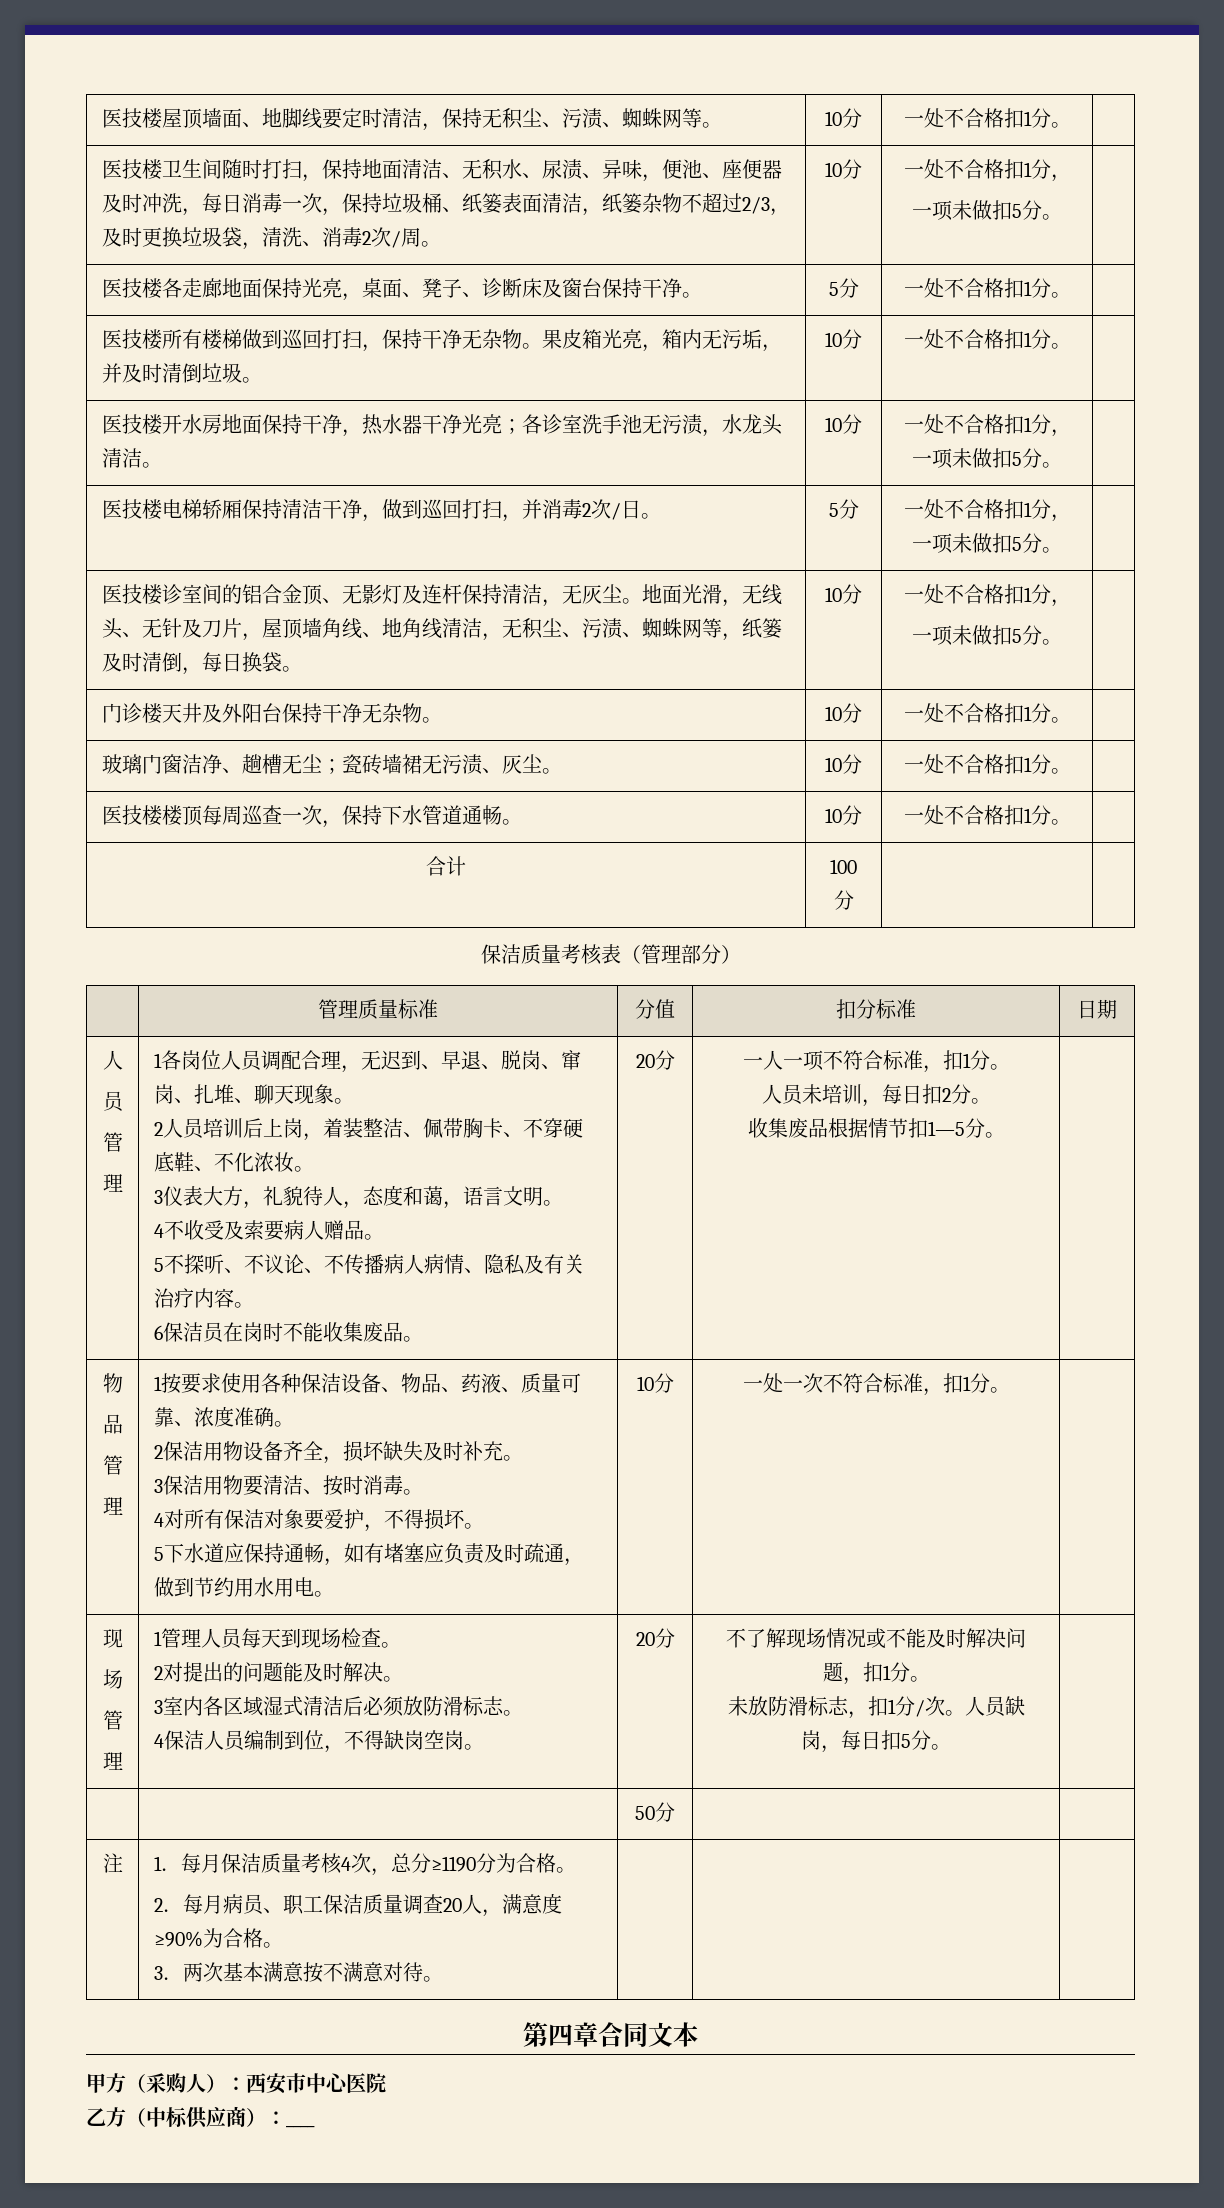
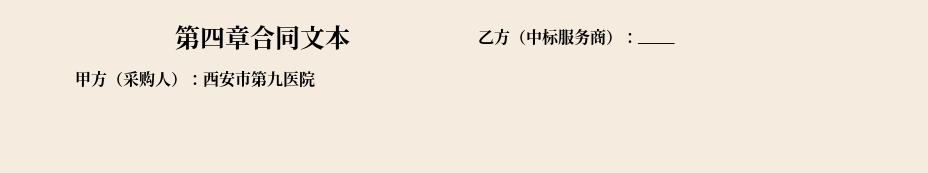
- 医技楼屋顶墙面、地脚线要定时清洁，保持无积尘、污渍、蜘蛛网等。 | 10分 | 一处不合格扣1分。 |
- 医技楼卫生间随时打扫，保持地面清洁、无积水、尿渍、异味，便池、座便器及时冲洗，每日消毒一次，保持垃圾桶、纸篓表面清洁，纸篓杂物不超过2/3，及时更换垃圾袋，清洗、消毒2次/周。 | 10分 | 一处不合格扣1分，
- 一项未做扣5分。 |
- 医技楼各走廊地面保持光亮，桌面、凳子、诊断床及窗台保持干净。 | 5分 | 一处不合格扣1分。 |
- 医技楼所有楼梯做到巡回打扫，保持干净无杂物。果皮箱光亮，箱内无污垢，并及时清倒垃圾。 | 10分 | 一处不合格扣1分。 |
- 医技楼开水房地面保持干净，热水器干净光亮；各诊室洗手池无污渍，水龙头清洁。 | 10分 | 一处不合格扣1分，一项未做扣5分。 |
- 医技楼电梯轿厢保持清洁干净，做到巡回打扫，并消毒2次/日。 | 5分 | 一处不合格扣1分，一项未做扣5分。 |
- 医技楼诊室间的铝合金顶、无影灯及连杆保持清洁，无灰尘。地面光滑，无线头、无针及刀片，屋顶墙角线、地角线清洁，无积尘、污渍、蜘蛛网等，纸篓及时清倒，每日换袋。 | 10分 | 一处不合格扣1分，
- 一项未做扣5分。 |
- 门诊楼天井及外阳台保持干净无杂物。 | 10分 | 一处不合格扣1分。 |
- 玻璃门窗洁净、趟槽无尘；瓷砖墙裙无污渍、灰尘。 | 10分 | 一处不合格扣1分。 |
- 医技楼楼顶每周巡查一次，保持下水管道通畅。 | 10分 | 一处不合格扣1分。 |
- 合计 | 100分 | |
- 保洁质量考核表（管理部分）
- | 管理质量标准 | 分值 | 扣分标准 | 日期
- 人
- 员
- 管
- 理 | 1各岗位人员调配合理，无迟到、早退、脱岗、窜岗、扎堆、聊天现象。
- 2人员培训后上岗，着装整洁、佩带胸卡、不穿硬底鞋、不化浓妆。
- 3仪表大方，礼貌待人，态度和蔼，语言文明。
- 4不收受及索要病人赠品。
- 5不探听、不议论、不传播病人病情、隐私及有关治疗内容。
- 6保洁员在岗时不能收集废品。 | 20分 | 一人一项不符合标准，扣1分。
- 人员未培训，每日扣2分。
- 收集废品根据情节扣1—5分。 |
- 物
- 品
- 管
- 理 | 1按要求使用各种保洁设备、物品、药液、质量可靠、浓度准确。
- 2保洁用物设备齐全，损坏缺失及时补充。
- 3保洁用物要清洁、按时消毒。
- 4对所有保洁对象要爱护，不得损坏。
- 5下水道应保持通畅，如有堵塞应负责及时疏通，做到节约用水用电。 | 10分 | 一处一次不符合标准，扣1分。 |
- 现
- 场
- 管
- 理 | 1管理人员每天到现场检查。
- 2对提出的问题能及时解决。
- 3室内各区域湿式清洁后必须放防滑标志。
- 4保洁人员编制到位，不得缺岗空岗。 | 20分 | 不了解现场情况或不能及时解决问题，扣1分。
- 未放防滑标志，扣1分/次。人员缺岗，每日扣5分。 |
- | | 50分 | |
- 注 | 1．每月保洁质量考核4次，总分≥1190分为合格。
- 2．每月病员、职工保洁质量调查20人，满意度≥90%为合格。
- 3．两次基本满意按不满意对待。 | | |
- 甲方（采购人）：西安市中心医院
+ 甲方（采购人）：西安市第九医院
- 乙方（中标供应商）：____
+ 乙方（中标服务商）：____

